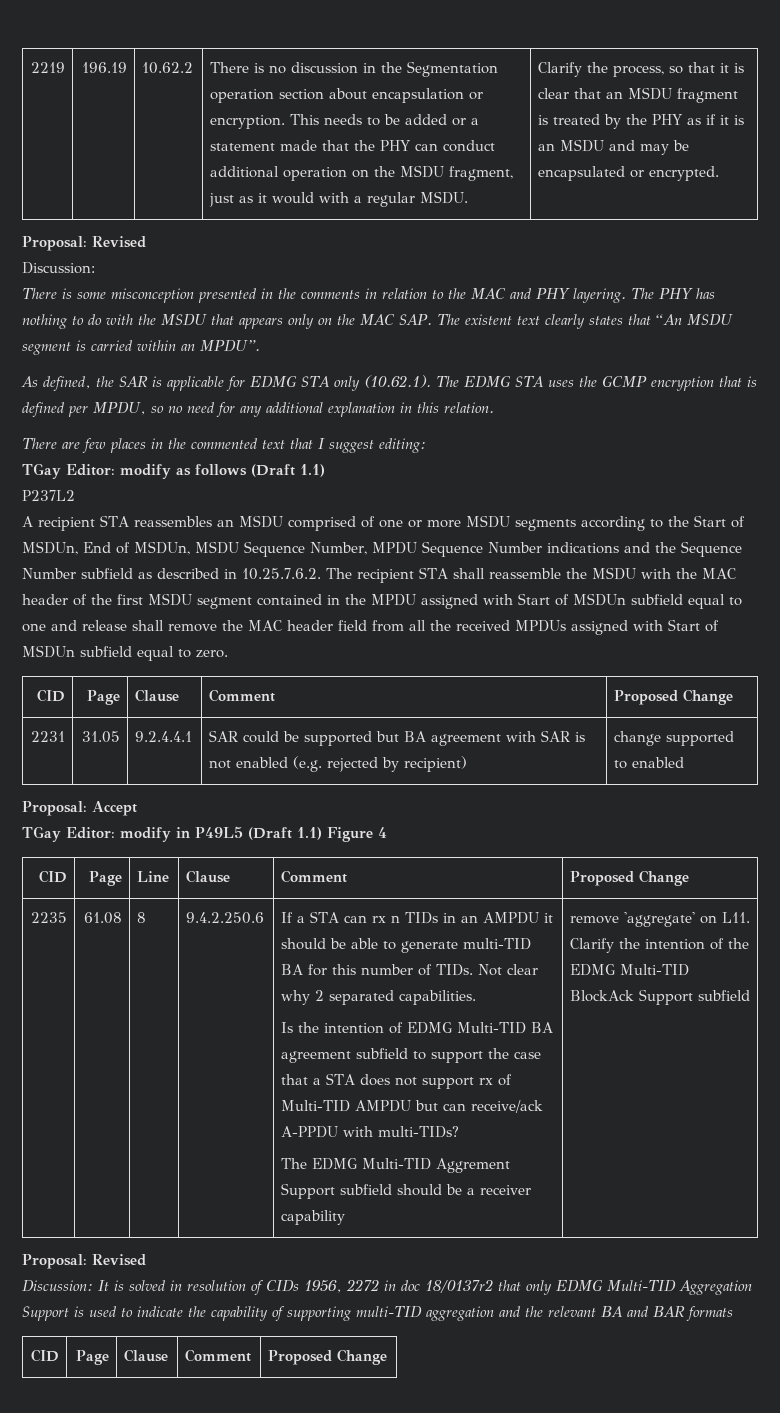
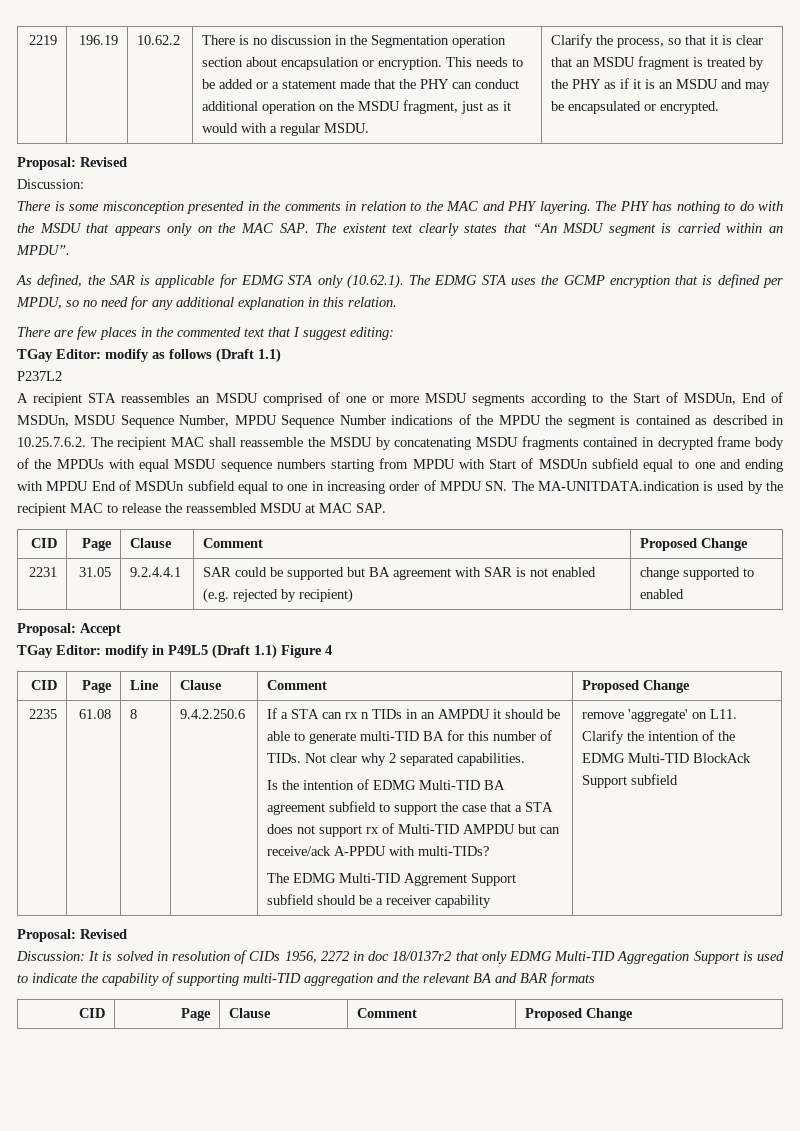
- A recipient STA reassembles an MSDU comprised of one or more MSDU segments according to the Start of MSDUn, End of MSDUn, MSDU Sequence Number, MPDU Sequence Number indications and the Sequence Number subfield as described in 10.25.7.6.2. The recipient STA shall reassemble the MSDU with the MAC header of the first MSDU segment contained in the MPDU assigned with Start of MSDUn subfield equal to one and release shall remove the MAC header field from all the received MPDUs assigned with Start of MSDUn subfield equal to zero.
+ A recipient STA reassembles an MSDU comprised of one or more MSDU segments according to the Start of MSDUn, End of MSDUn, MSDU Sequence Number, MPDU Sequence Number indications of the MPDU the segment is contained as described in 10.25.7.6.2. The recipient MAC shall reassemble the MSDU by concatenating MSDU fragments contained in decrypted frame body of the MPDUs with equal MSDU sequence numbers starting from MPDU with Start of MSDUn subfield equal to one and ending with MPDU End of MSDUn subfield equal to one in increasing order of MPDU SN. The MA-UNITDATA.indication is used by the recipient MAC to release the reassembled MSDU at MAC SAP.

